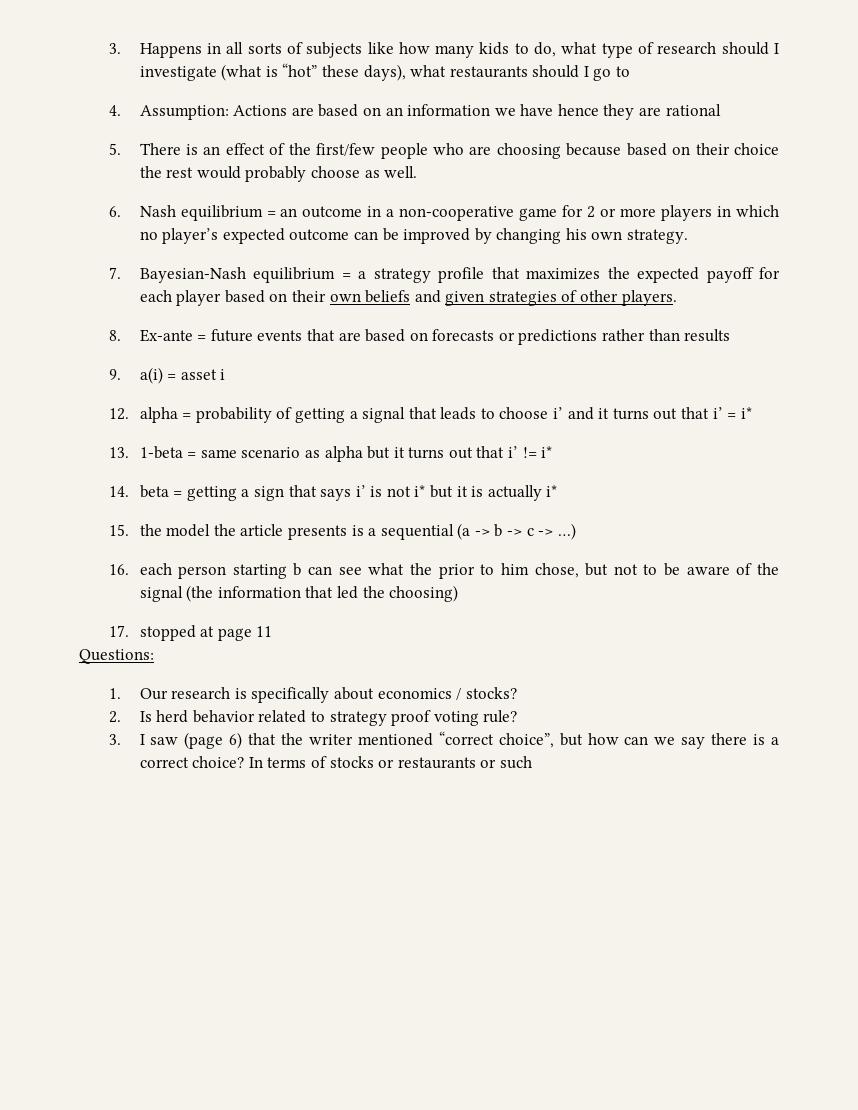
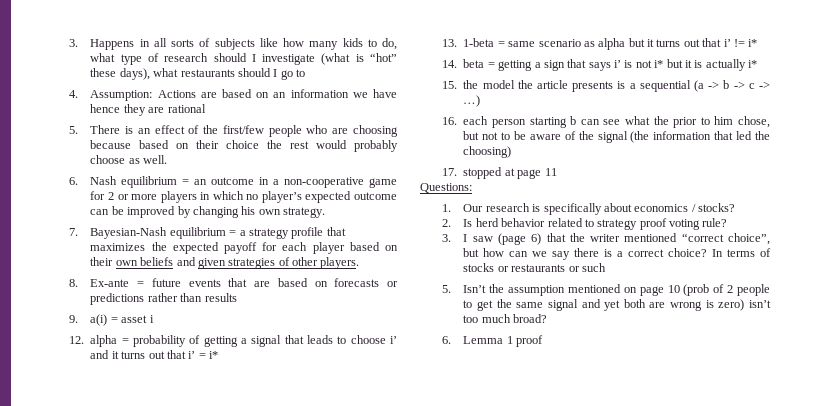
+ 5. Isn’t the assumption mentioned on page 10 (prob of 2 people to get the same signal and yet both are wrong is zero) isn’t too much broad?
+ 6. Lemma 1 proof

